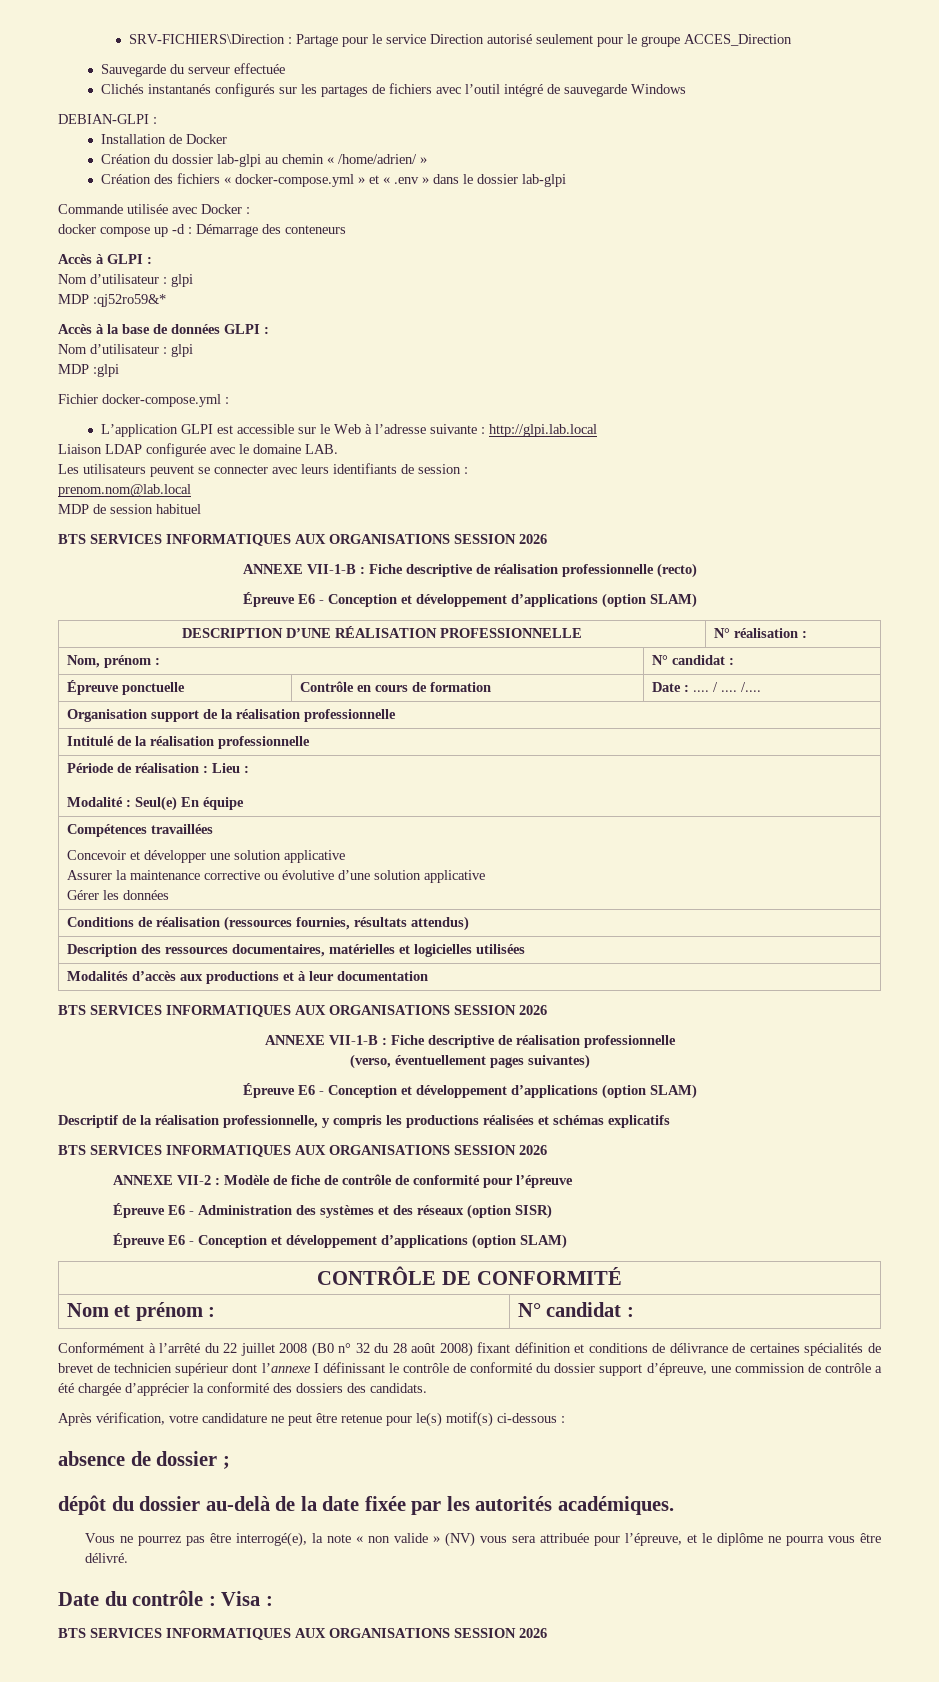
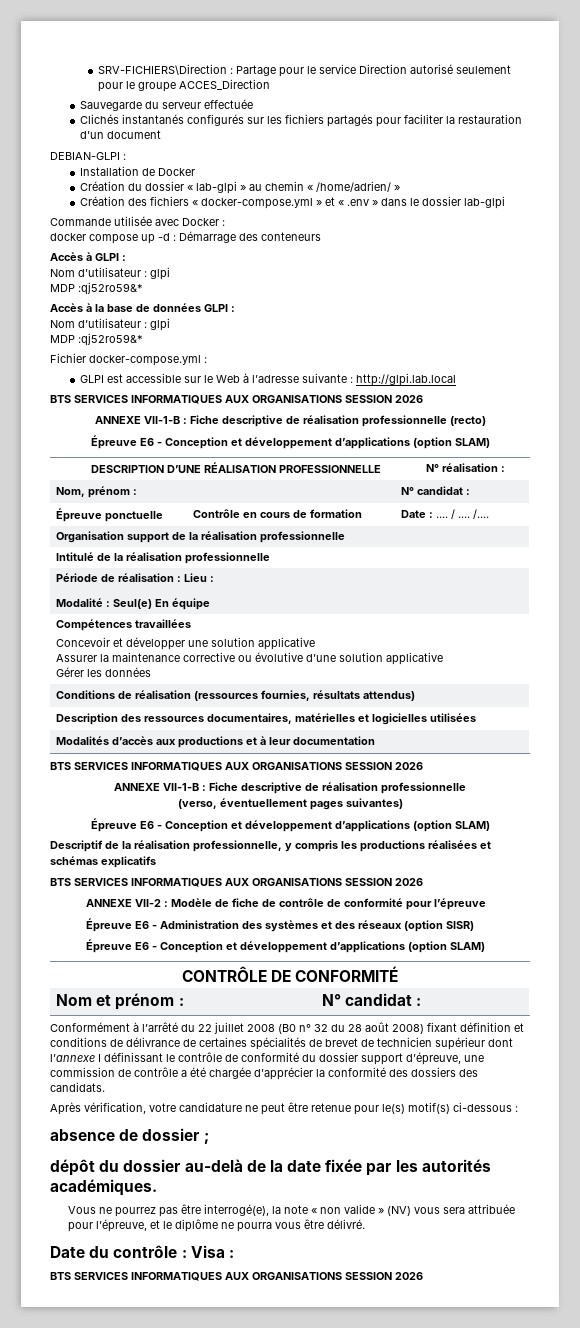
- Clichés instantanés configurés sur les partages de fichiers avec l’outil intégré de sauvegarde Windows
+ Clichés instantanés configurés sur les fichiers partagés pour faciliter la restauration d’un document
- Création du dossier lab-glpi au chemin « /home/adrien/ »
+ Création du dossier « lab-glpi » au chemin « /home/adrien/ »
  Accès à la base de données GLPI :
  Nom d’utilisateur : glpi
- MDP :glpi
+ MDP :qj52ro59&*
- L’application GLPI est accessible sur le Web à l’adresse suivante : http://glpi.lab.local
+ GLPI est accessible sur le Web à l’adresse suivante : http://glpi.lab.local
- Liaison LDAP configurée avec le domaine LAB.
- Les utilisateurs peuvent se connecter avec leurs identifiants de session :
- prenom.nom@lab.local
- MDP de session habituel

